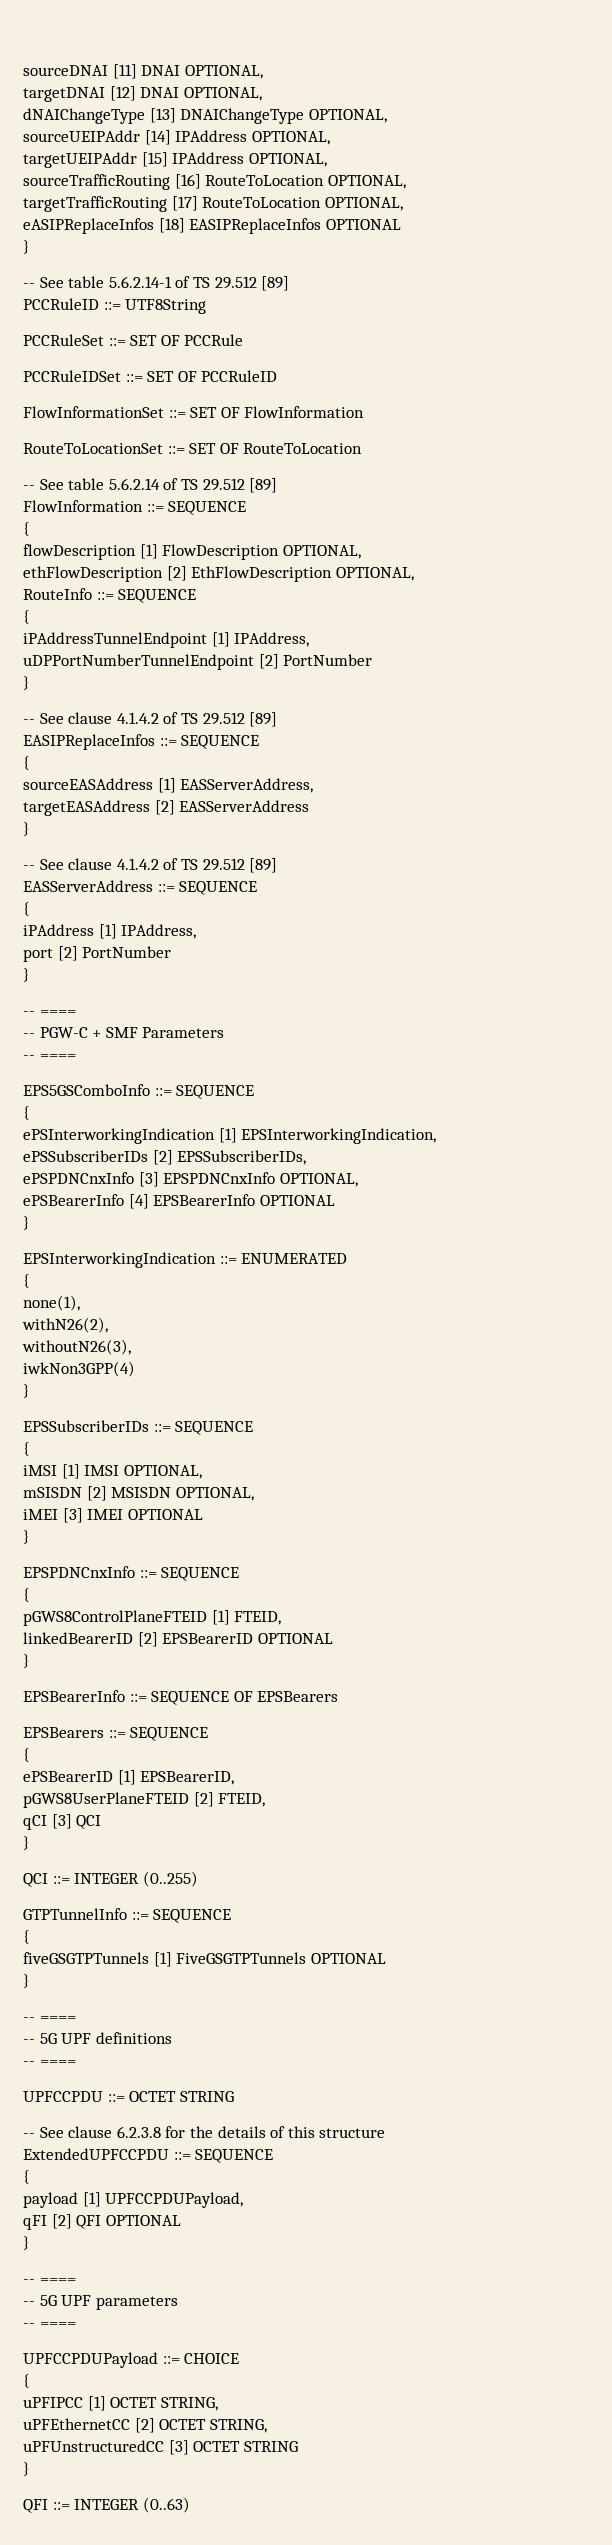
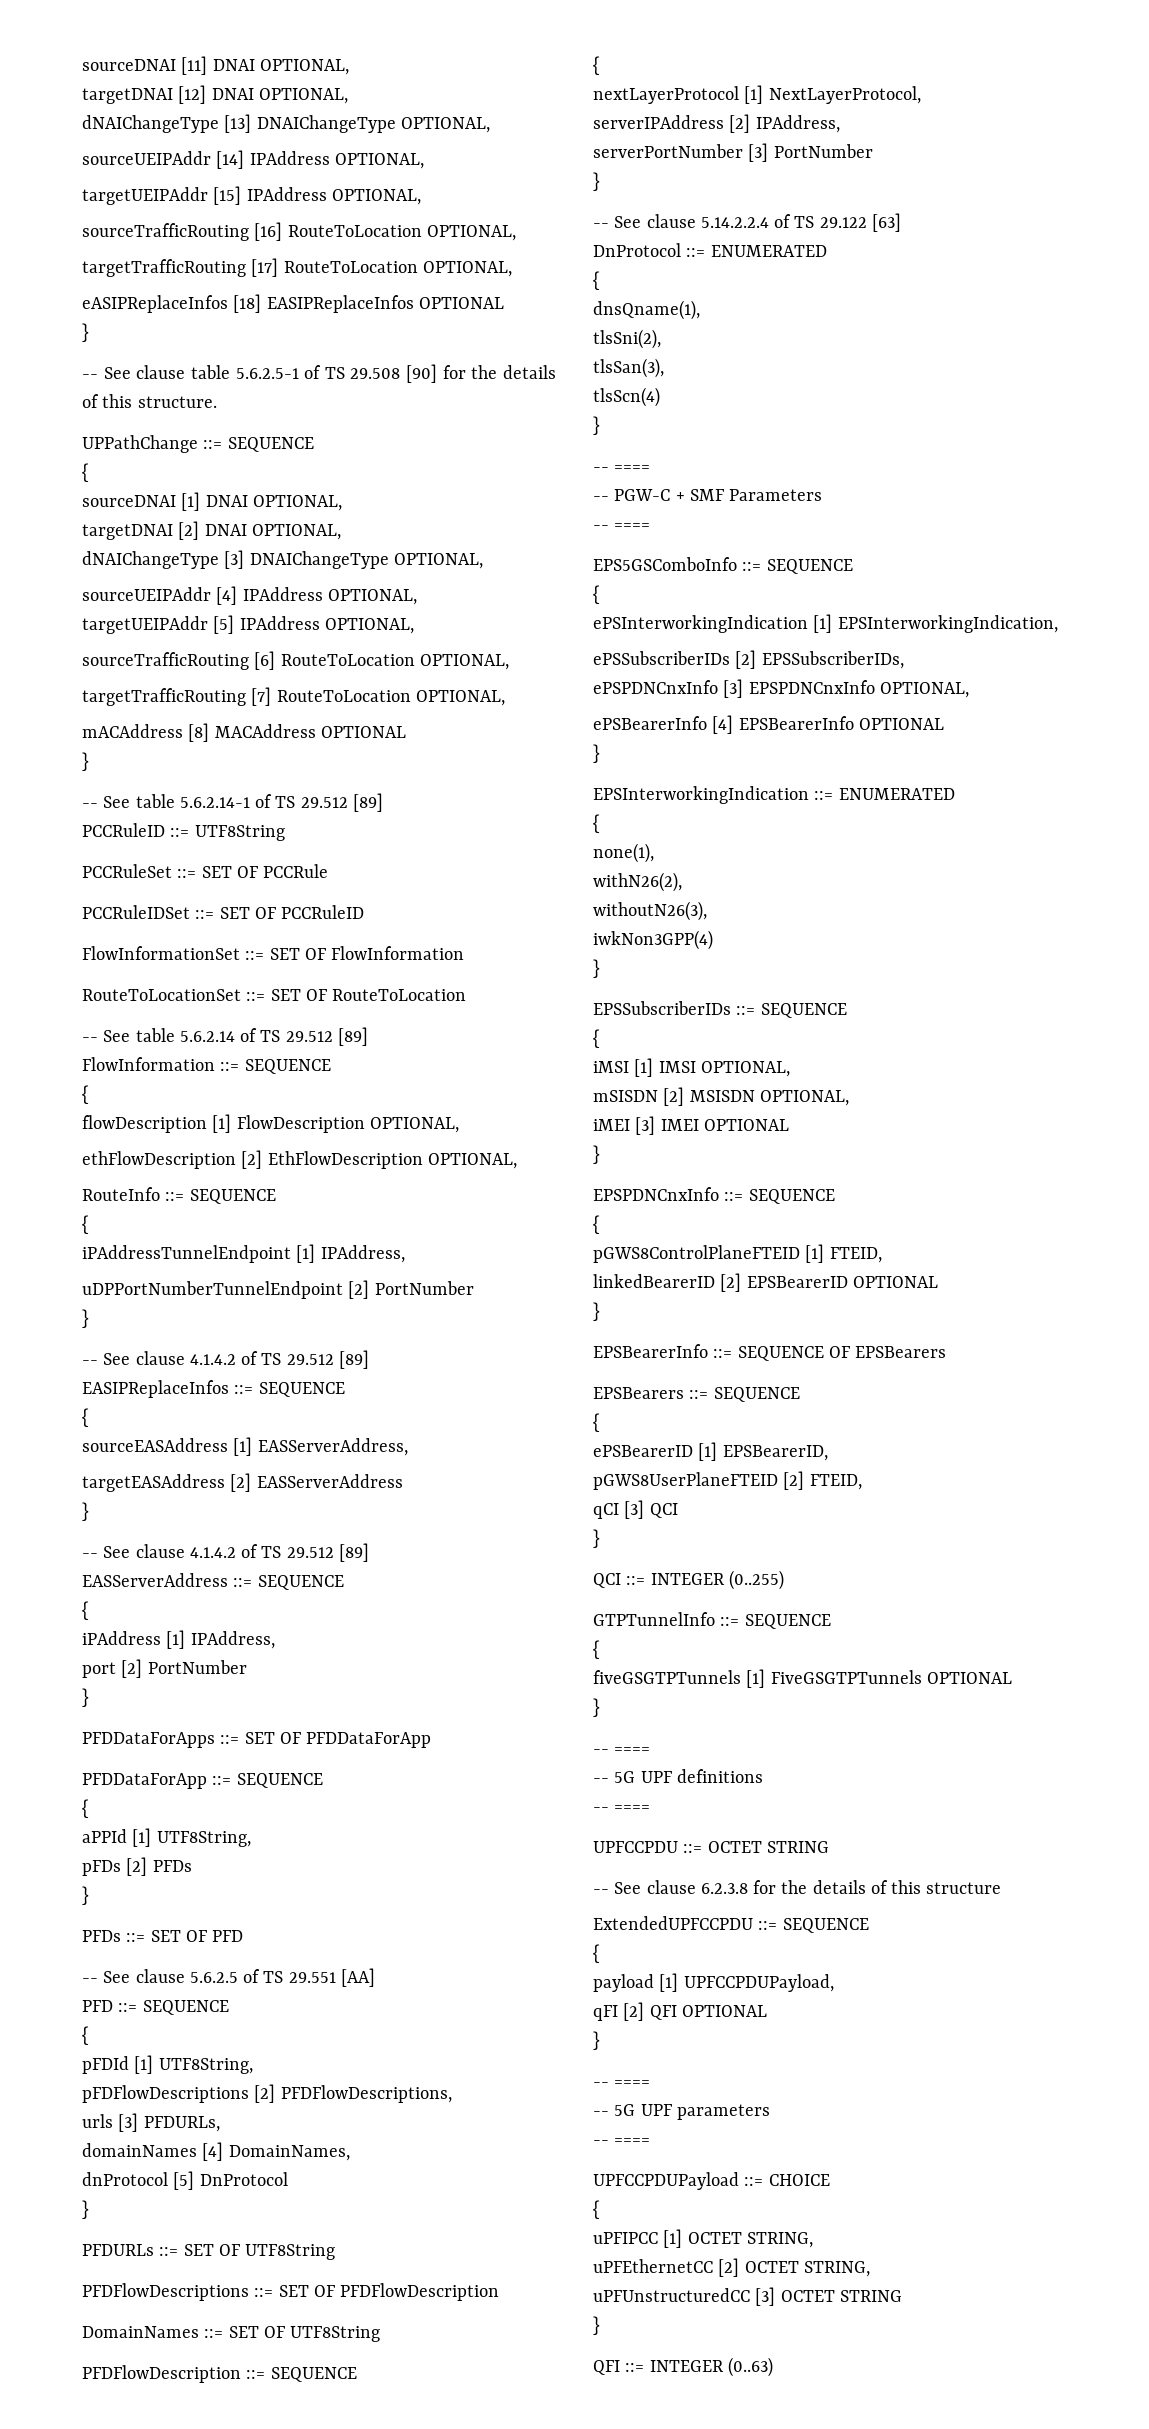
+ -- See clause table 5.6.2.5-1 of TS 29.508 [90] for the details of this structure.
+ UPPathChange ::= SEQUENCE
+ {
+ sourceDNAI [1] DNAI OPTIONAL,
+ targetDNAI [2] DNAI OPTIONAL,
+ dNAIChangeType [3] DNAIChangeType OPTIONAL,
+ sourceUEIPAddr [4] IPAddress OPTIONAL,
+ targetUEIPAddr [5] IPAddress OPTIONAL,
+ sourceTrafficRouting [6] RouteToLocation OPTIONAL,
+ targetTrafficRouting [7] RouteToLocation OPTIONAL,
+ mACAddress [8] MACAddress OPTIONAL
+ }
+ PFDDataForApps ::= SET OF PFDDataForApp
+ PFDDataForApp ::= SEQUENCE
+ {
+ aPPId [1] UTF8String,
+ pFDs [2] PFDs
+ }
+ PFDs ::= SET OF PFD
+ -- See clause 5.6.2.5 of TS 29.551 [AA]
+ PFD ::= SEQUENCE
+ {
+ pFDId [1] UTF8String,
+ pFDFlowDescriptions [2] PFDFlowDescriptions,
+ urls [3] PFDURLs,
+ domainNames [4] DomainNames,
+ dnProtocol [5] DnProtocol
+ }
+ PFDURLs ::= SET OF UTF8String
+ PFDFlowDescriptions ::= SET OF PFDFlowDescription
+ DomainNames ::= SET OF UTF8String
+ PFDFlowDescription ::= SEQUENCE
+ {
+ nextLayerProtocol [1] NextLayerProtocol,
+ serverIPAddress [2] IPAddress,
+ serverPortNumber [3] PortNumber
+ }
+ -- See clause 5.14.2.2.4 of TS 29.122 [63]
+ DnProtocol ::= ENUMERATED
+ {
+ dnsQname(1),
+ tlsSni(2),
+ tlsSan(3),
+ tlsScn(4)
+ }

